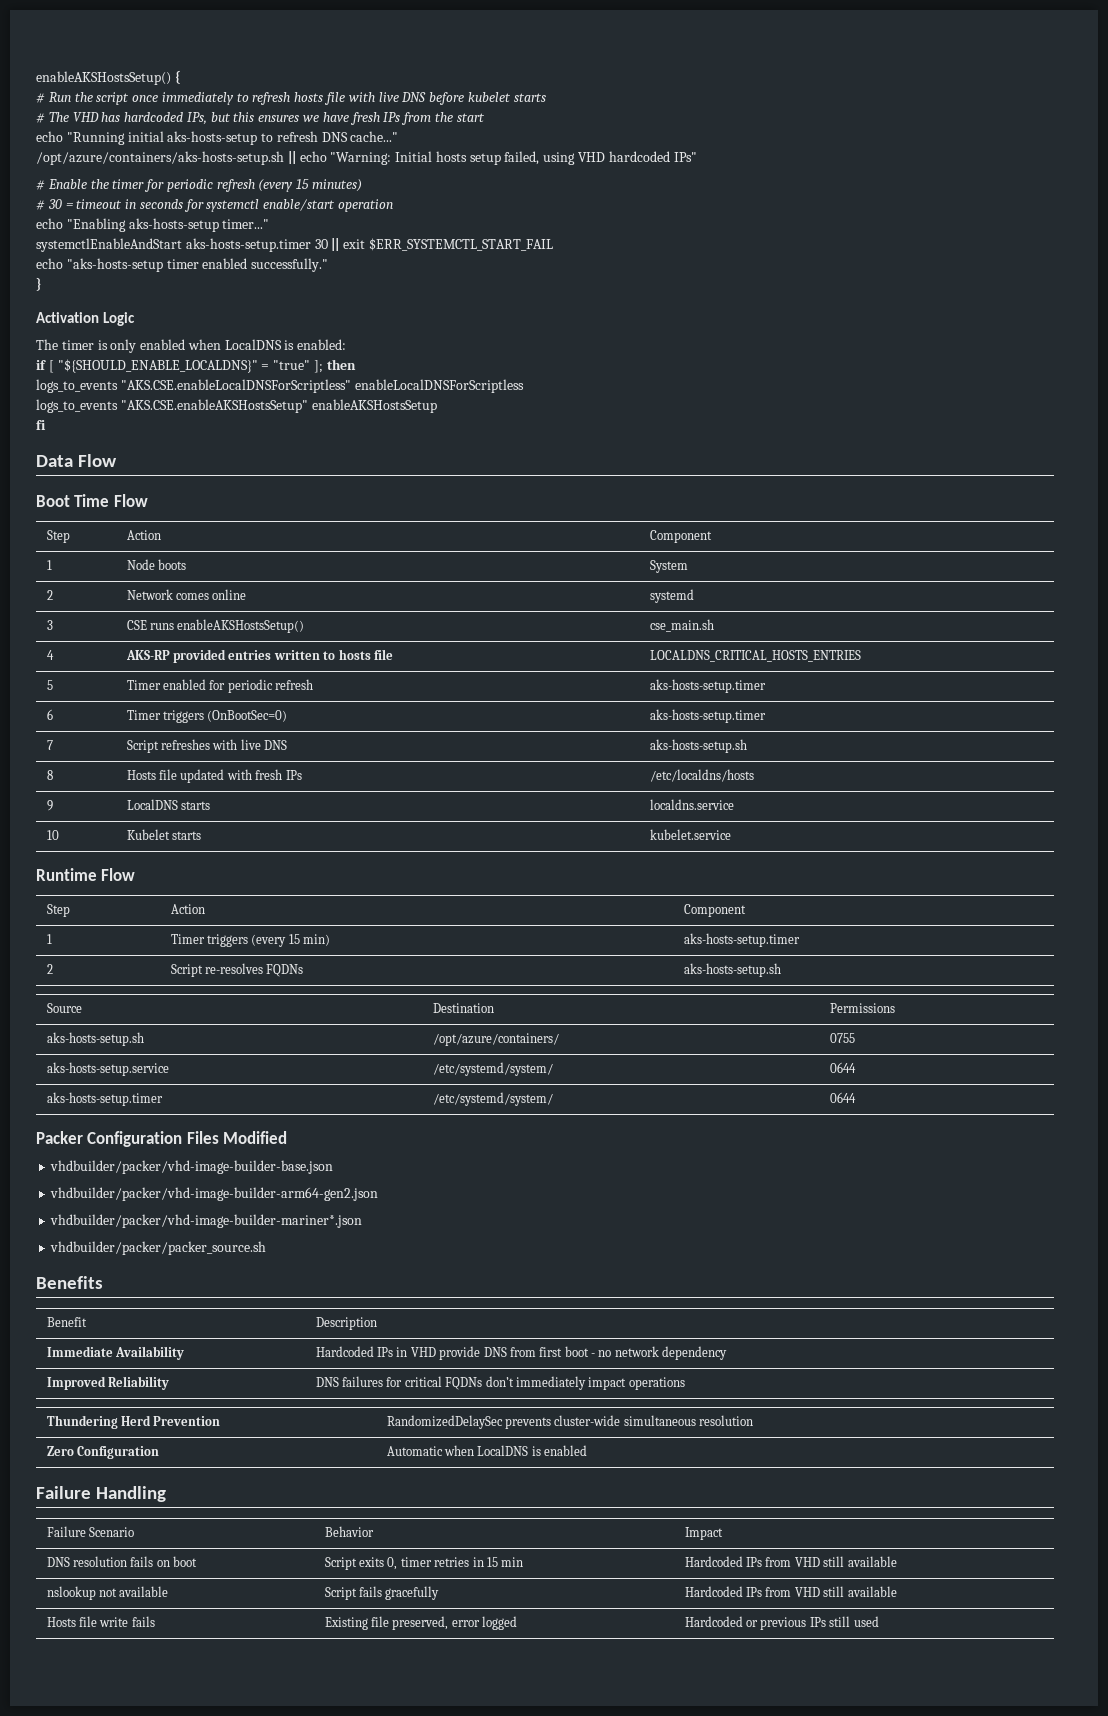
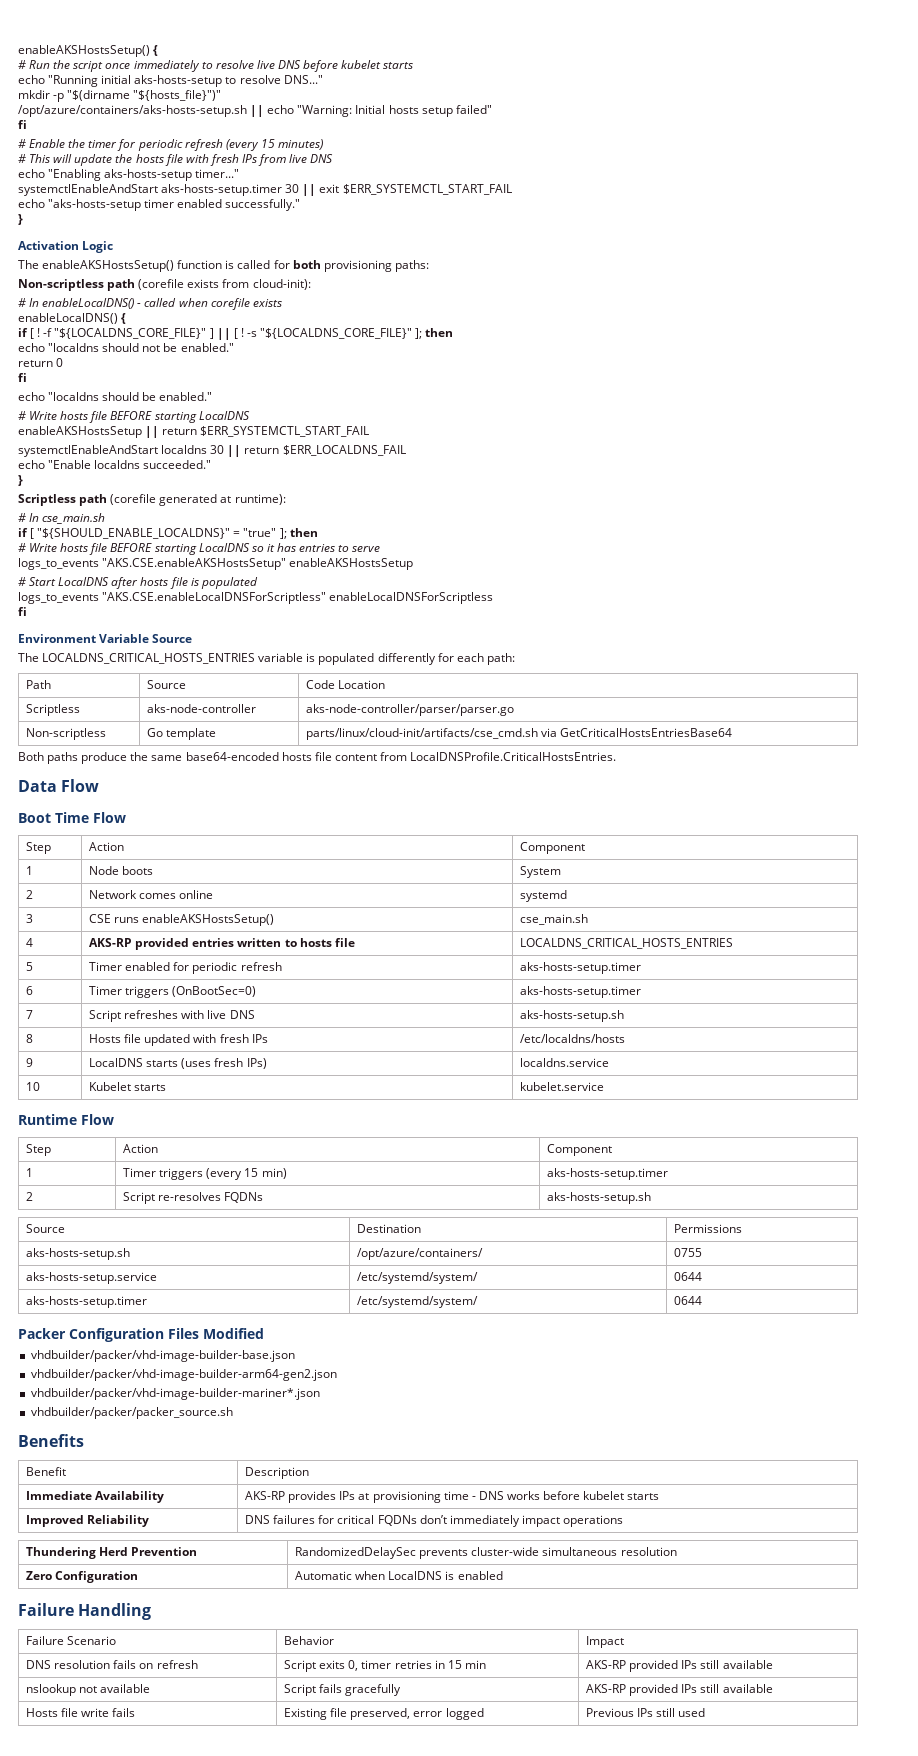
- # Run the script once immediately to refresh hosts file with live DNS before kubelet starts
+ # Run the script once immediately to resolve live DNS before kubelet starts
- # The VHD has hardcoded IPs, but this ensures we have fresh IPs from the start
- echo "Running initial aks-hosts-setup to refresh DNS cache..."
+ echo "Running initial aks-hosts-setup to resolve DNS..."
+ mkdir -p "$(dirname "${hosts_file}")"
- /opt/azure/containers/aks-hosts-setup.sh || echo "Warning: Initial hosts setup failed, using VHD hardcoded IPs"
+ /opt/azure/containers/aks-hosts-setup.sh || echo "Warning: Initial hosts setup failed"
+ fi
- # 30 = timeout in seconds for systemctl enable/start operation
+ # This will update the hosts file with fresh IPs from live DNS
- The timer is only enabled when LocalDNS is enabled:
+ The enableAKSHostsSetup() function is called for both provisioning paths:
+ Non-scriptless path (corefile exists from cloud-init):
+ # In enableLocalDNS() - called when corefile exists
+ enableLocalDNS() {
+ if [ ! -f "${LOCALDNS_CORE_FILE}" ] || [ ! -s "${LOCALDNS_CORE_FILE}" ]; then
+ echo "localdns should not be enabled."
+ return 0
+ fi
+ echo "localdns should be enabled."
+ # Write hosts file BEFORE starting LocalDNS
+ enableAKSHostsSetup || return $ERR_SYSTEMCTL_START_FAIL
+ systemctlEnableAndStart localdns 30 || return $ERR_LOCALDNS_FAIL
+ echo "Enable localdns succeeded."
+ }
+ Scriptless path (corefile generated at runtime):
+ # In cse_main.sh
+ # Write hosts file BEFORE starting LocalDNS so it has entries to serve
+ logs_to_events "AKS.CSE.enableAKSHostsSetup" enableAKSHostsSetup
+ # Start LocalDNS after hosts file is populated
  logs_to_events "AKS.CSE.enableLocalDNSForScriptless" enableLocalDNSForScriptless
- logs_to_events "AKS.CSE.enableAKSHostsSetup" enableAKSHostsSetup
  fi
+ Environment Variable Source
+ The LOCALDNS_CRITICAL_HOSTS_ENTRIES variable is populated differently for each path:
+ Path | Source | Code Location
+ Scriptless | aks-node-controller | aks-node-controller/parser/parser.go
+ Non-scriptless | Go template | parts/linux/cloud-init/artifacts/cse_cmd.sh via GetCriticalHostsEntriesBase64
+ Both paths produce the same base64-encoded hosts file content from LocalDNSProfile.CriticalHostsEntries.
- 9 | LocalDNS starts | localdns.service
+ 9 | LocalDNS starts (uses fresh IPs) | localdns.service
- Immediate Availability | Hardcoded IPs in VHD provide DNS from first boot - no network dependency
+ Immediate Availability | AKS-RP provides IPs at provisioning time - DNS works before kubelet starts
- DNS resolution fails on boot | Script exits 0, timer retries in 15 min | Hardcoded IPs from VHD still available
+ DNS resolution fails on refresh | Script exits 0, timer retries in 15 min | AKS-RP provided IPs still available
- nslookup not available | Script fails gracefully | Hardcoded IPs from VHD still available
+ nslookup not available | Script fails gracefully | AKS-RP provided IPs still available
- Hosts file write fails | Existing file preserved, error logged | Hardcoded or previous IPs still used
+ Hosts file write fails | Existing file preserved, error logged | Previous IPs still used

